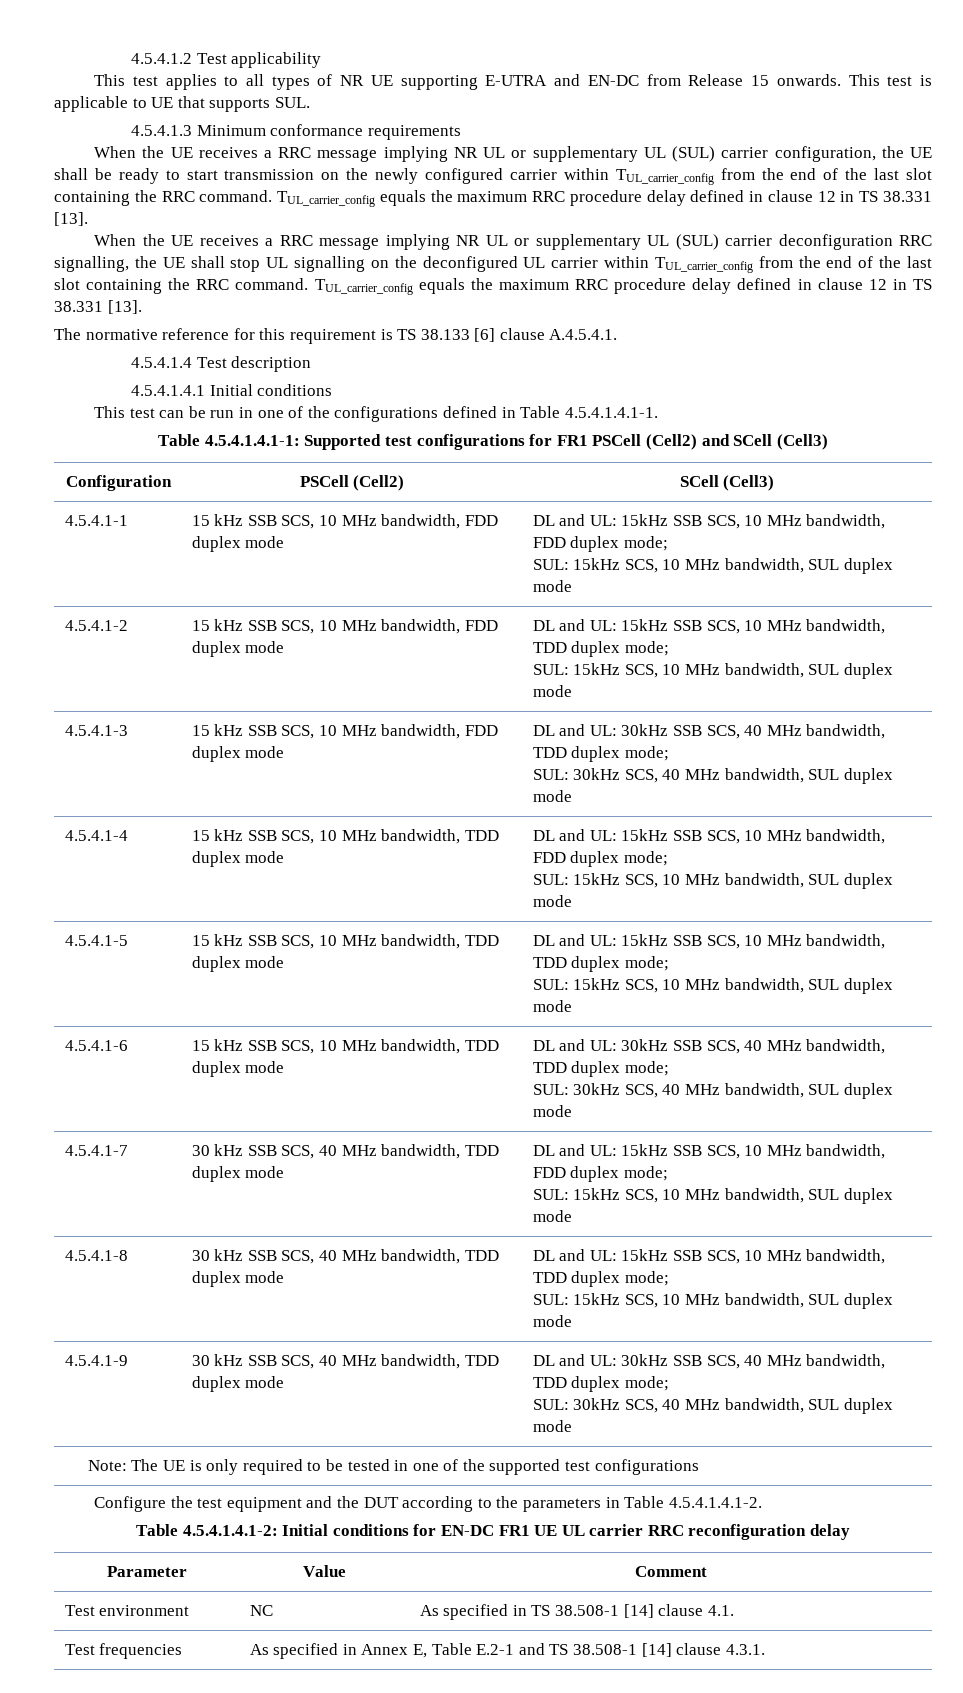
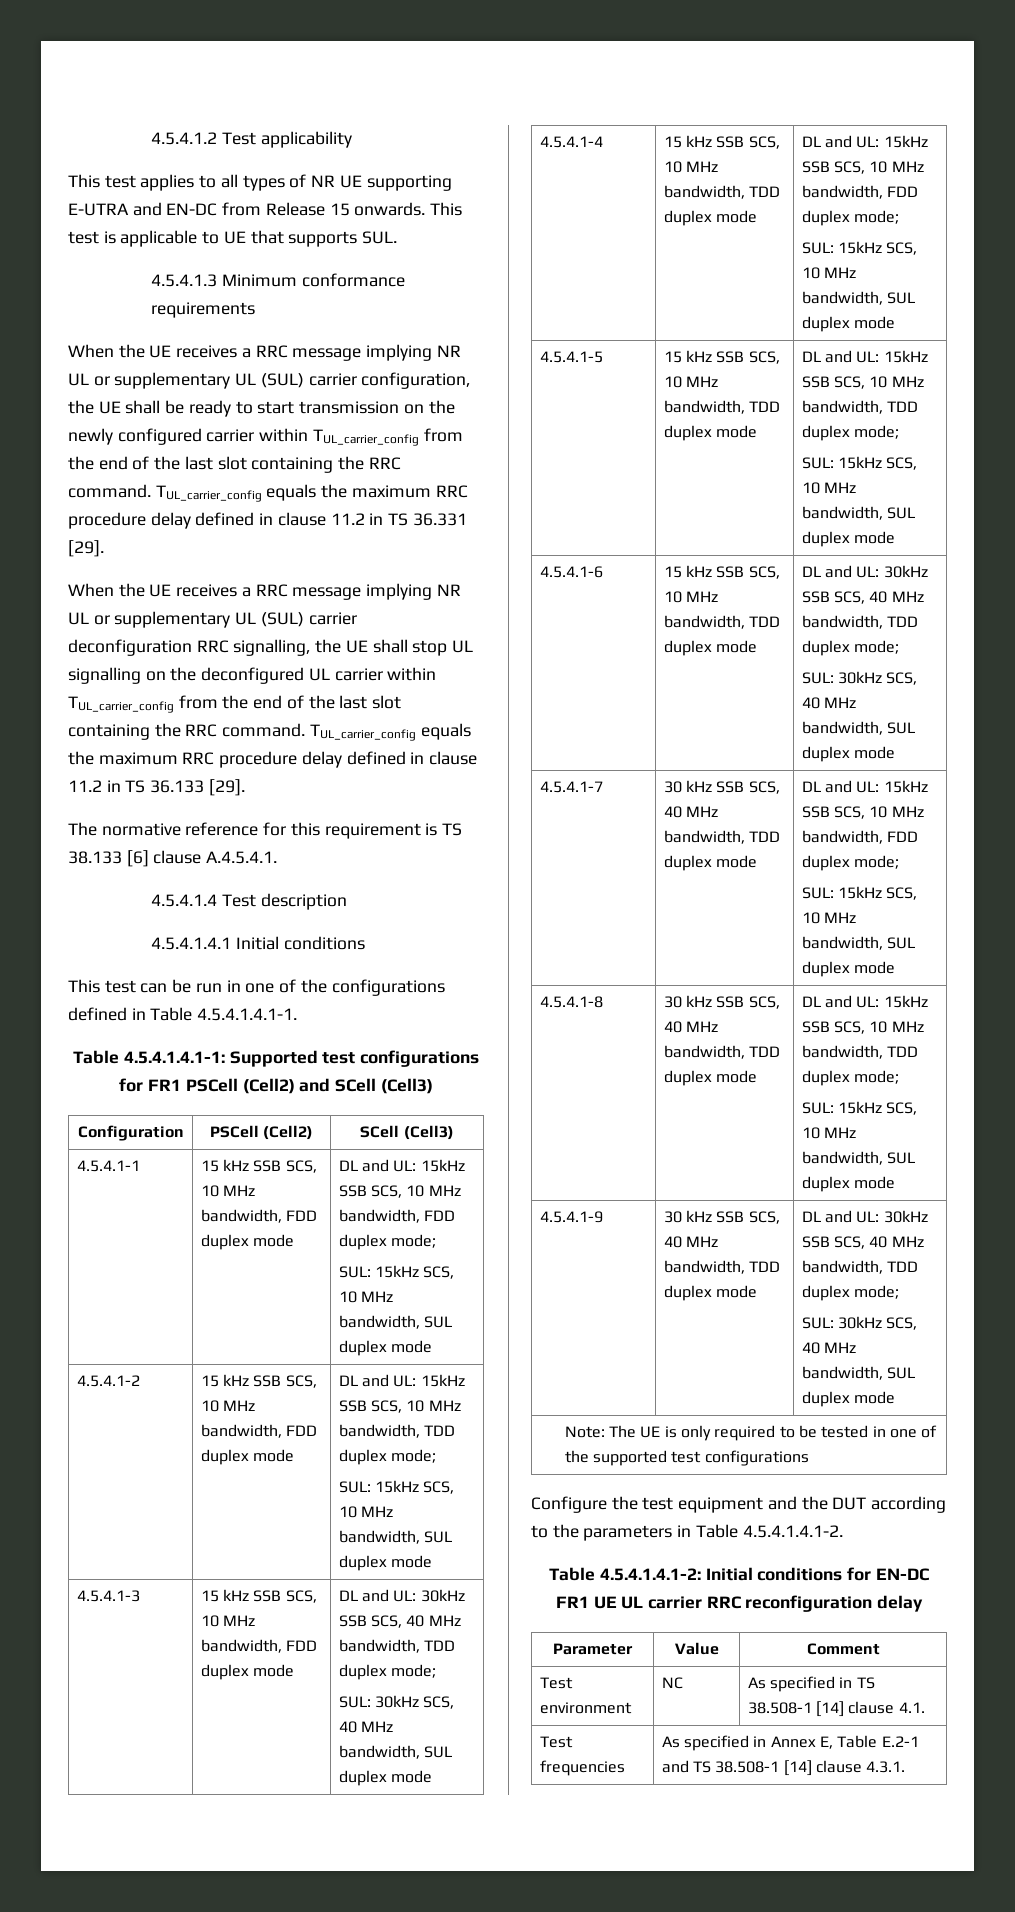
- When the UE receives a RRC message implying NR UL or supplementary UL (SUL) carrier configuration, the UE shall be ready to start transmission on the newly configured carrier within TUL_carrier_config from the end of the last slot containing the RRC command. TUL_carrier_config equals the maximum RRC procedure delay defined in clause 12 in TS 38.331 [13].
+ When the UE receives a RRC message implying NR UL or supplementary UL (SUL) carrier configuration, the UE shall be ready to start transmission on the newly configured carrier within TUL_carrier_config from the end of the last slot containing the RRC command. TUL_carrier_config equals the maximum RRC procedure delay defined in clause 11.2 in TS 36.331 [29].
- When the UE receives a RRC message implying NR UL or supplementary UL (SUL) carrier deconfiguration RRC signalling, the UE shall stop UL signalling on the deconfigured UL carrier within TUL_carrier_config from the end of the last slot containing the RRC command. TUL_carrier_config equals the maximum RRC procedure delay defined in clause 12 in TS 38.331 [13].
+ When the UE receives a RRC message implying NR UL or supplementary UL (SUL) carrier deconfiguration RRC signalling, the UE shall stop UL signalling on the deconfigured UL carrier within TUL_carrier_config from the end of the last slot containing the RRC command. TUL_carrier_config equals the maximum RRC procedure delay defined in clause 11.2 in TS 36.133 [29].

